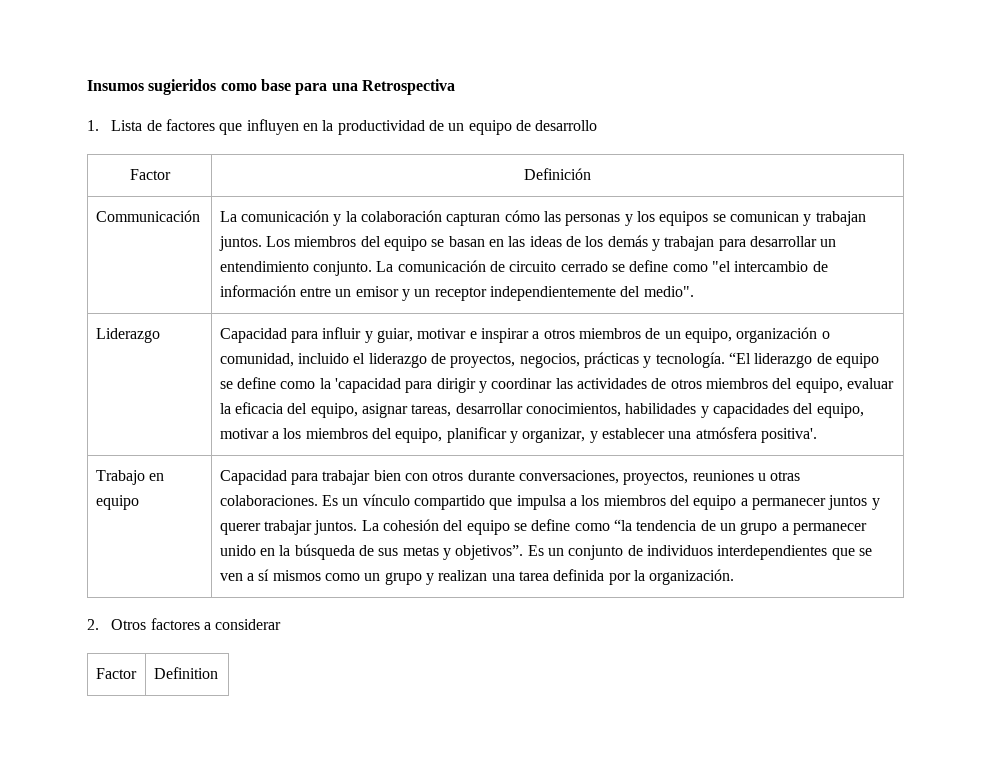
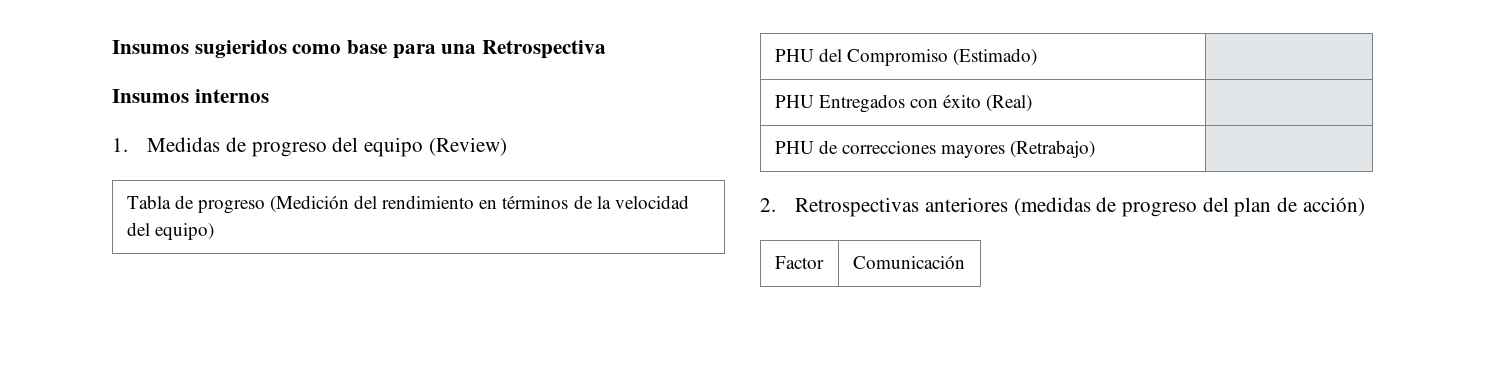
+ Insumos internos
- 1. Lista de factores que influyen en la productividad de un equipo de desarrollo
- Factor | Definición
- Communicación | La comunicación y la colaboración capturan cómo las personas y los equipos se comunican y trabajan juntos. Los miembros del equipo se basan en las ideas de los demás y trabajan para desarrollar un entendimiento conjunto. La comunicación de circuito cerrado se define como "el intercambio de información entre un emisor y un receptor independientemente del medio".
- Liderazgo | Capacidad para influir y guiar, motivar e inspirar a otros miembros de un equipo, organización o comunidad, incluido el liderazgo de proyectos, negocios, prácticas y tecnología. “El liderazgo de equipo se define como la 'capacidad para dirigir y coordinar las actividades de otros miembros del equipo, evaluar la eficacia del equipo, asignar tareas, desarrollar conocimientos, habilidades y capacidades del equipo, motivar a los miembros del equipo, planificar y organizar, y establecer una atmósfera positiva'.
- Trabajo en equipo | Capacidad para trabajar bien con otros durante conversaciones, proyectos, reuniones u otras colaboraciones. Es un vínculo compartido que impulsa a los miembros del equipo a permanecer juntos y querer trabajar juntos. La cohesión del equipo se define como “la tendencia de un grupo a permanecer unido en la búsqueda de sus metas y objetivos”. Es un conjunto de individuos interdependientes que se ven a sí mismos como un grupo y realizan una tarea definida por la organización.
- 2. Otros factores a considerar
- Factor | Definition
+ 1. Medidas de progreso del equipo (Review)
+ Tabla de progreso (Medición del rendimiento en términos de la velocidad del equipo)
+ PHU del Compromiso (Estimado) |
+ PHU Entregados con éxito (Real) |
+ PHU de correcciones mayores (Retrabajo) |
+ 2. Retrospectivas anteriores (medidas de progreso del plan de acción)
+ Factor | Comunicación

